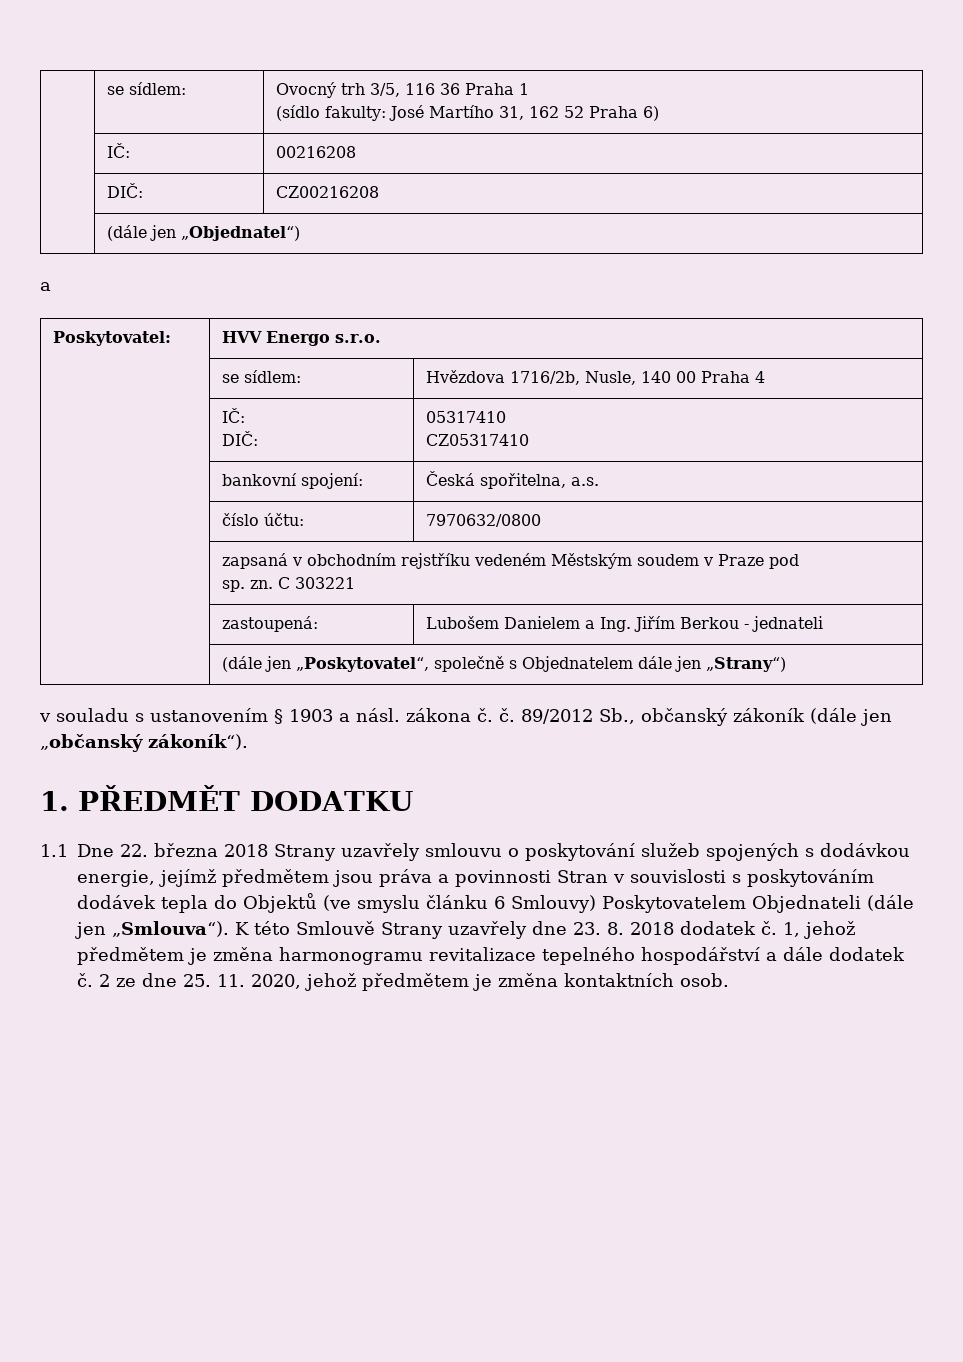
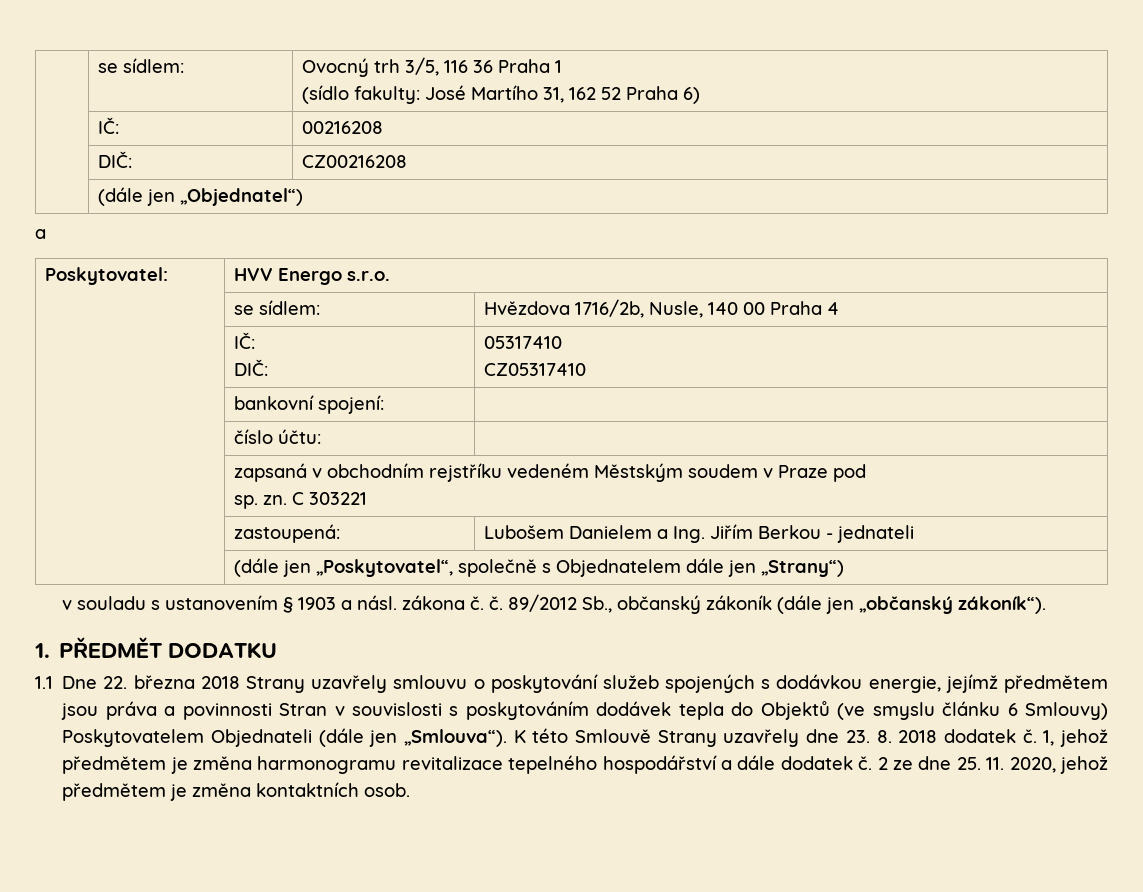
- | bankovní spojení: | Česká spořitelna, a.s.
+ | bankovní spojení: |
- | číslo účtu: | 7970632/0800
+ | číslo účtu: |

